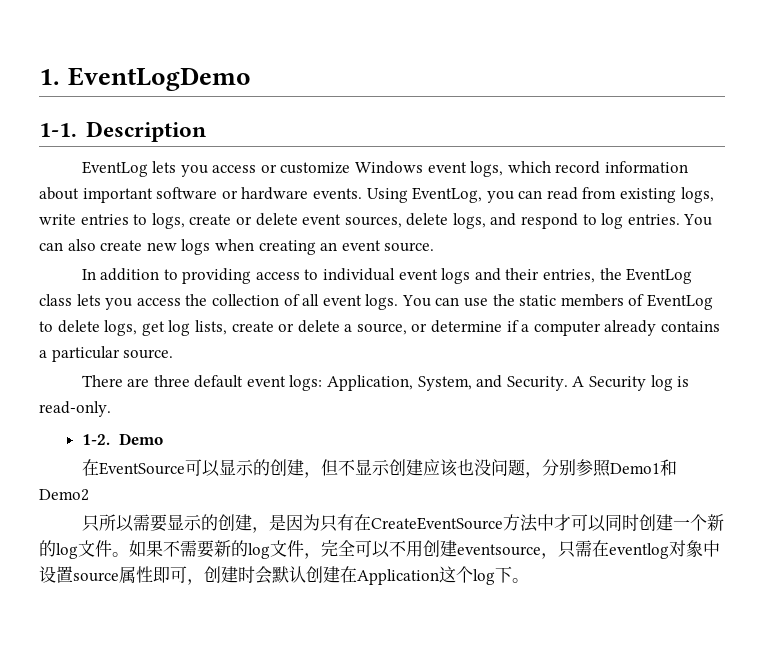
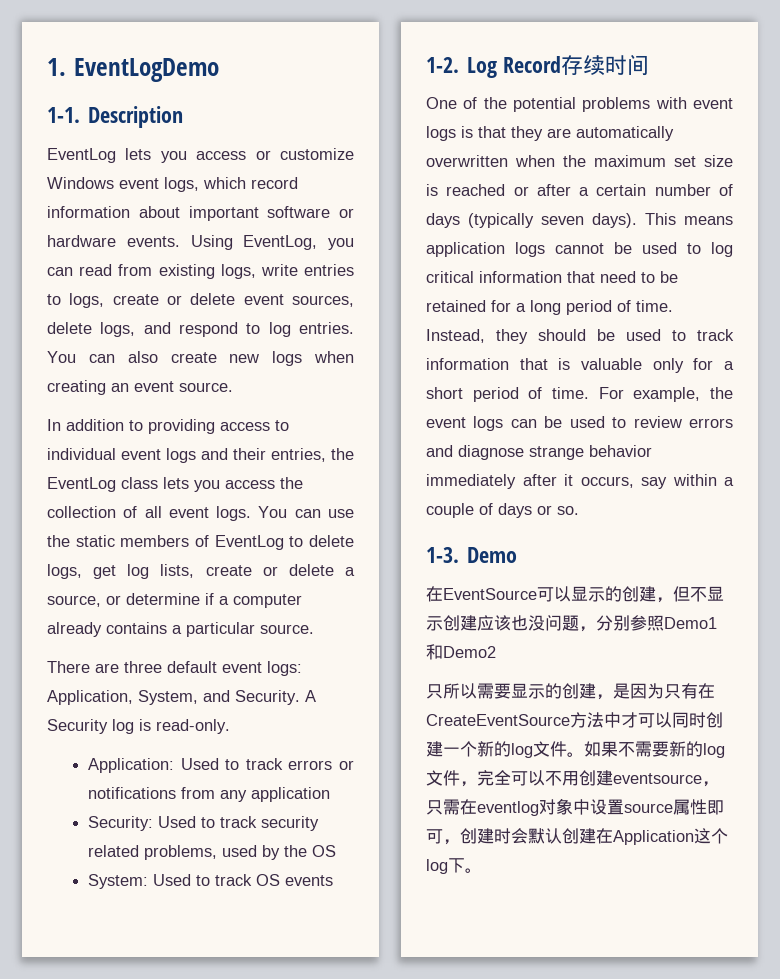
- 1-2.
+ Application: Used to track errors or notifications from any application
+ Security: Used to track security related problems, used by the OS
+ System: Used to track OS events
+ 1-2. Log Record存续时间
+ One of the potential problems with event logs is that they are automatically overwritten when the maximum set size is reached or after a certain number of days (typically seven days). This means application logs cannot be used to log critical information that need to be retained for a long period of time. Instead, they should be used to track information that is valuable only for a short period of time. For example, the event logs can be used to review errors and diagnose strange behavior immediately after it occurs, say within a couple of days or so.
+ 1-3.

